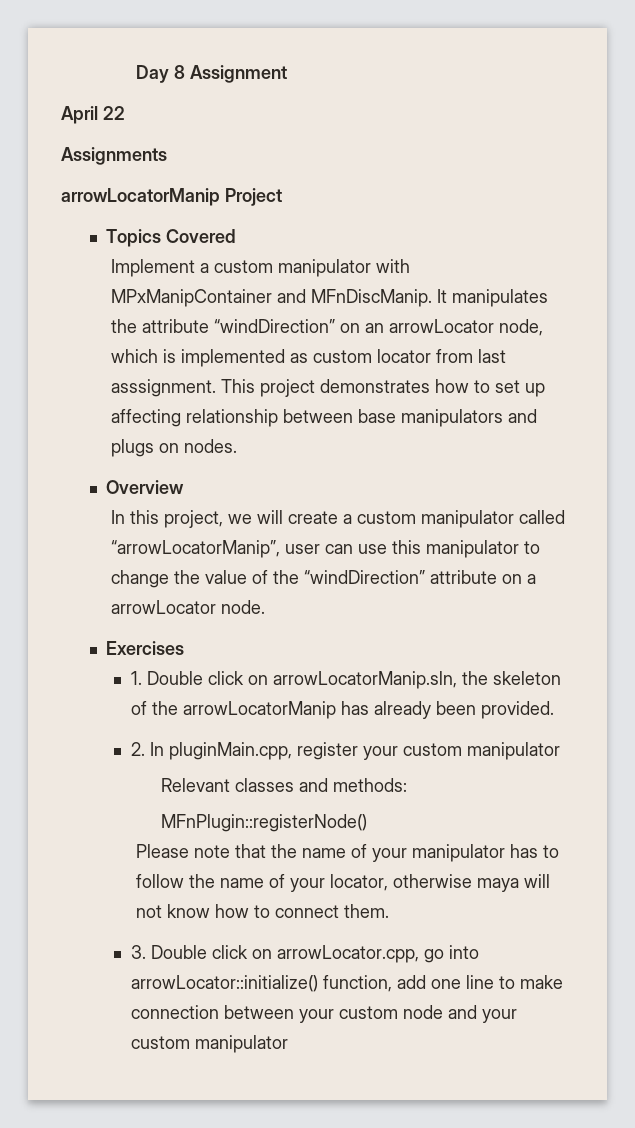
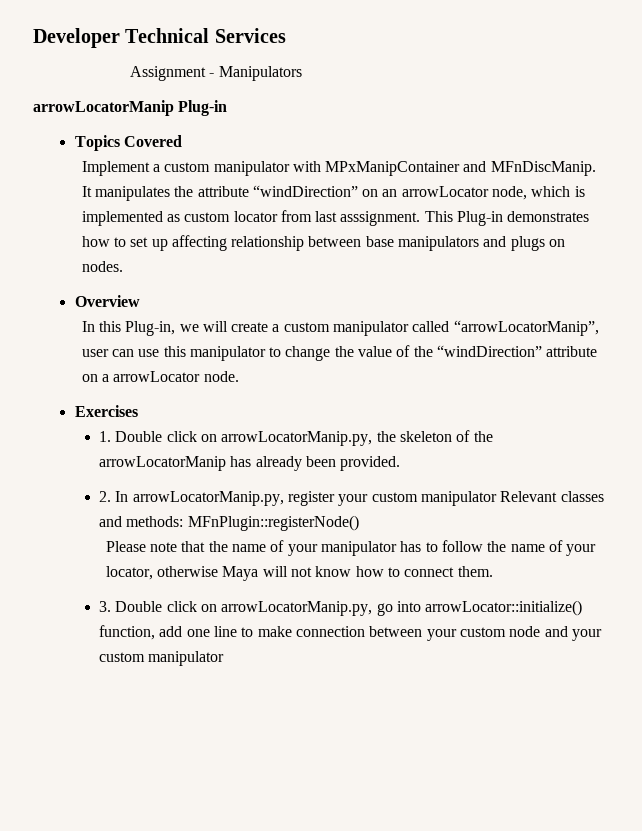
- Day 8 Assignment
- April 22
- Assignments
- arrowLocatorManip Project
+ Developer Technical Services
+ Assignment - Manipulators
+ arrowLocatorManip Plug-in
- This project demonstrates how to set up affecting relationship between base manipulators and plugs on nodes.
+ This Plug-in demonstrates how to set up affecting relationship between base manipulators and plugs on nodes.
- In this project, we will create a custom manipulator called “arrowLocatorManip”, user can use this manipulator to change the value of the “windDirection” attribute on a arrowLocator node.
+ In this Plug-in, we will create a custom manipulator called “arrowLocatorManip”, user can use this manipulator to change the value of the “windDirection” attribute on a arrowLocator node.
- 1. Double click on arrowLocatorManip.sln, the skeleton of the arrowLocatorManip has already been provided.
+ 1. Double click on arrowLocatorManip.py, the skeleton of the arrowLocatorManip has already been provided.
- 2. In pluginMain.cpp, register your custom manipulator
- Relevant classes and methods:
- MFnPlugin::registerNode()
+ 2. In arrowLocatorManip.py, register your custom manipulator Relevant classes and methods: MFnPlugin::registerNode()
- Please note that the name of your manipulator has to follow the name of your locator, otherwise maya will not know how to connect them.
+ Please note that the name of your manipulator has to follow the name of your locator, otherwise Maya will not know how to connect them.
- 3. Double click on arrowLocator.cpp, go into arrowLocator::initialize() function, add one line to make connection between your custom node and your custom manipulator
+ 3. Double click on arrowLocatorManip.py, go into arrowLocator::initialize() function, add one line to make connection between your custom node and your custom manipulator

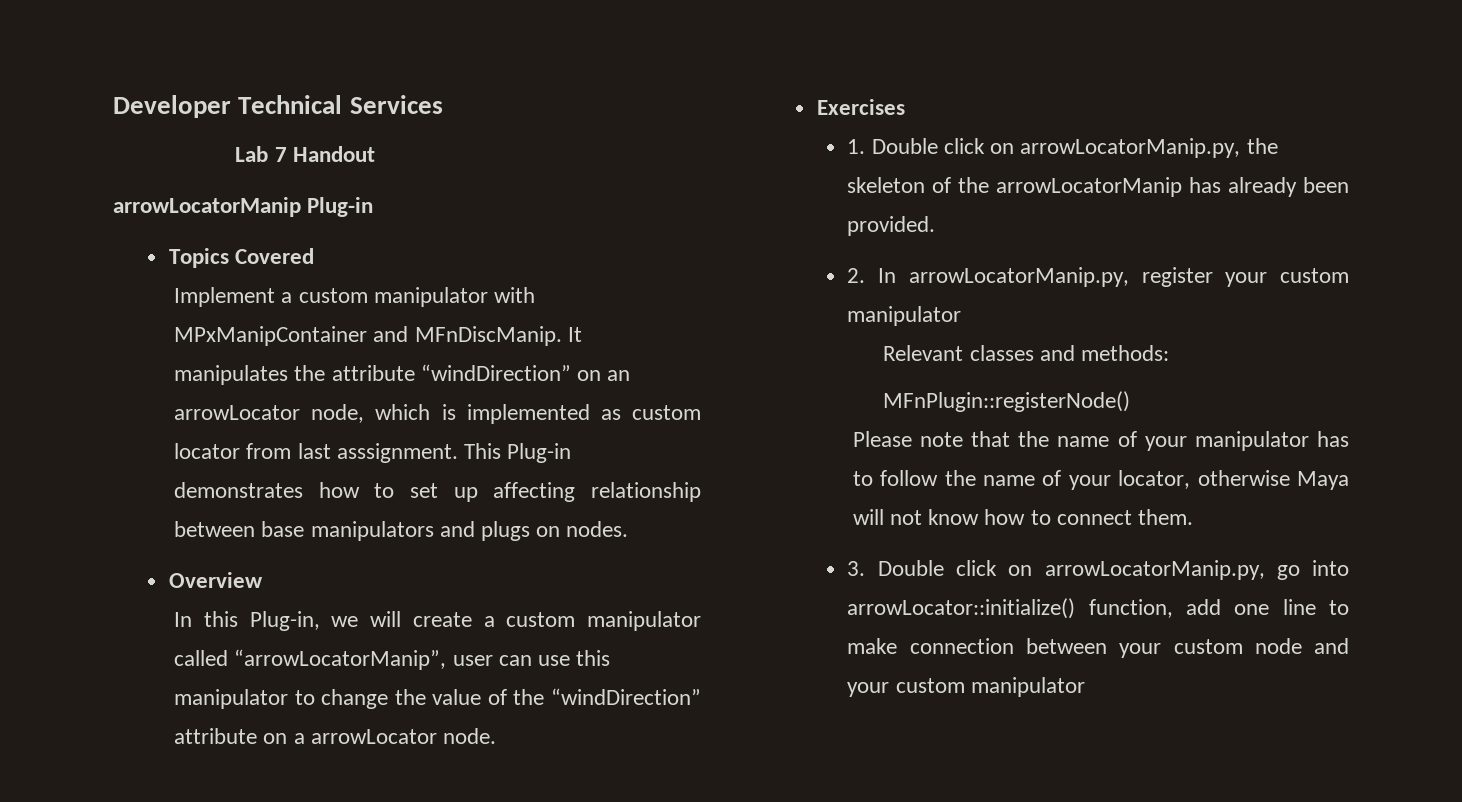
- Assignment - Manipulators
+ Lab 7 Handout
- 2. In arrowLocatorManip.py, register your custom manipulator Relevant classes and methods: MFnPlugin::registerNode()
+ 2. In arrowLocatorManip.py, register your custom manipulator
+ Relevant classes and methods:
+ MFnPlugin::registerNode()

